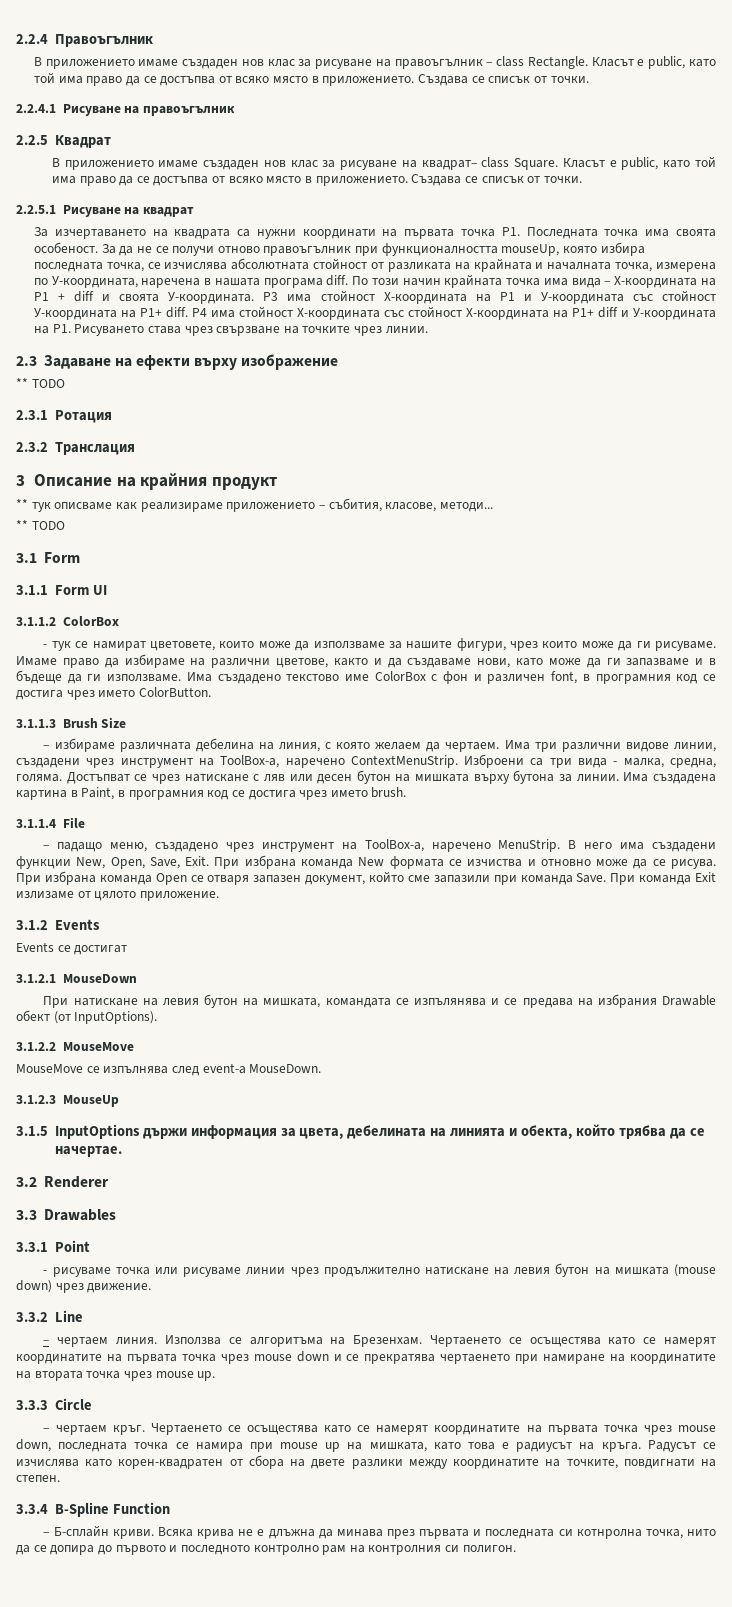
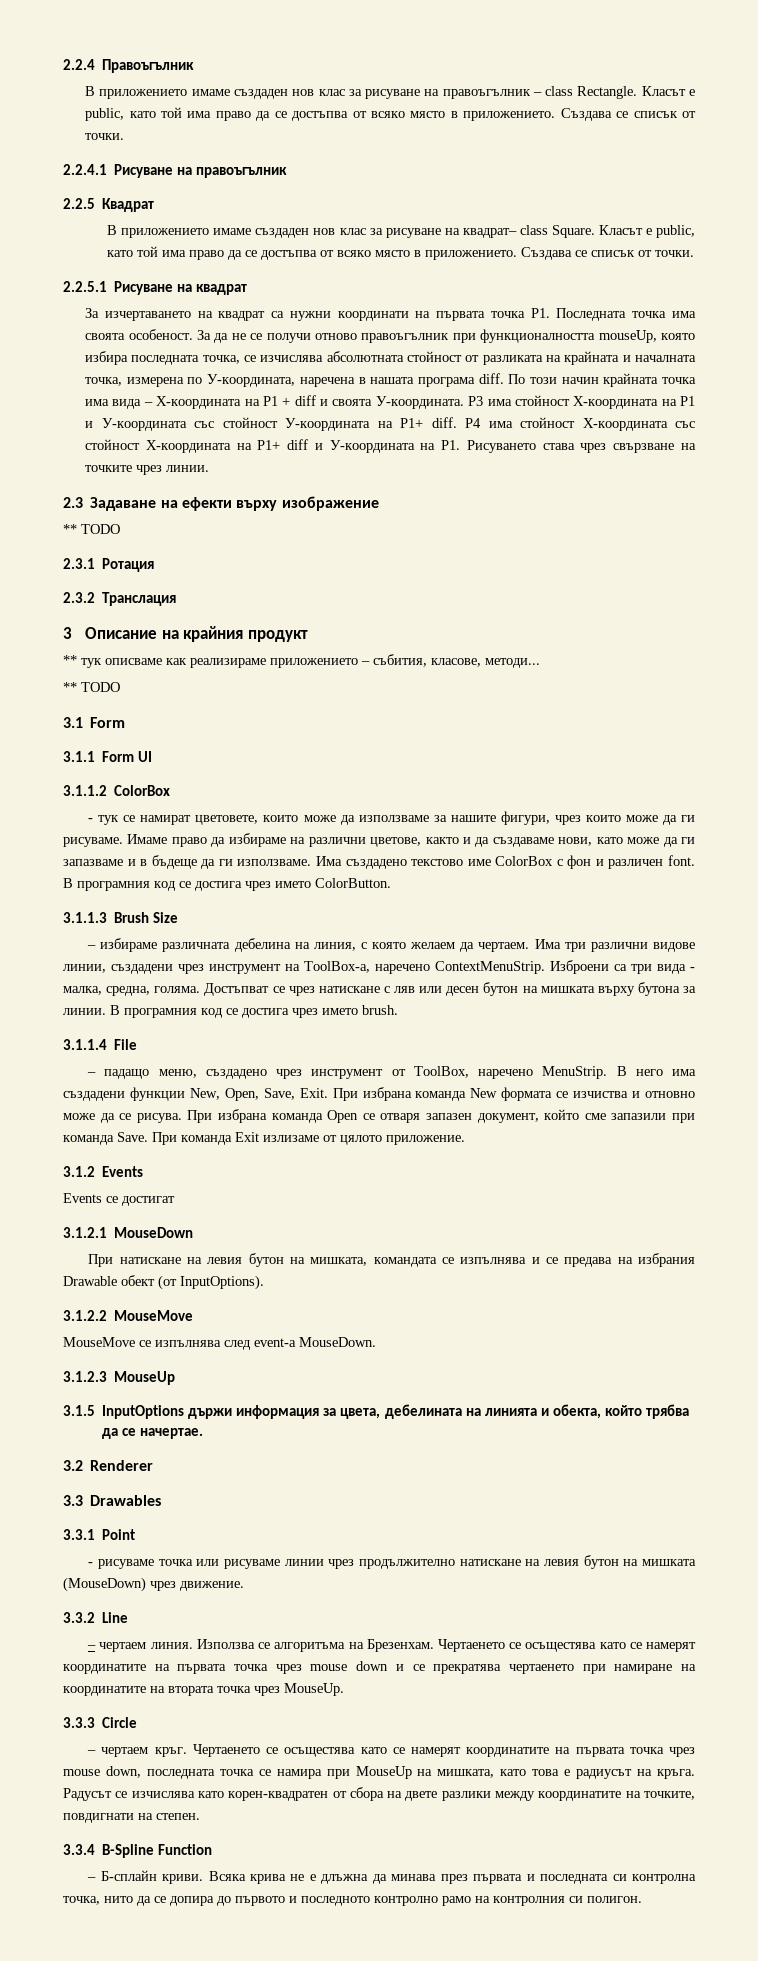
- За изчертаването на квадрата са нужни координати на първата точка Р1. Последната точка има своята особеност.
+ За изчертаването на квадрат са нужни координати на първата точка Р1. Последната точка има своята особеност.
- Има създадено текстово име ColorBox с фон и различен font, в програмния код се достига чрез името ColorButton.
+ Има създадено текстово име ColorBox с фон и различен font. В програмния код се достига чрез името ColorButton.
- Има създадена картина в Paint, в програмния код се достига чрез името brush.
+ В програмния код се достига чрез името brush.
- – падащо меню, създадено чрез инструмент на ToolBox-a, наречено MenuStrip.
+ – падащо меню, създадено чрез инструмент от ToolBoх, наречено MenuStrip.
- При натискане на левия бутон на мишката, командата се изпълянява и се предава на избрания Drawable обект (от InputOptions).
+ При натискане на левия бутон на мишката, командата се изпълнява и се предава на избрания Drawable обект (от InputOptions).
- - рисуваме точка или рисуваме линии чрез продължително натискане на левия бутон на мишката (mouse down) чрез движение.
+ - рисуваме точка или рисуваме линии чрез продължително натискане на левия бутон на мишката (MouseDown) чрез движение.
- Чертаенето се осъщестява като се намерят координатите на първата точка чрез mouse down и се прекратява чертаенето при намиране на координатите на втората точка чрез mouse up.
+ Чертаенето се осъщестява като се намерят координатите на първата точка чрез mouse down и се прекратява чертаенето при намиране на координатите на втората точка чрез MouseUp.
- Чертаенето се осъщестява като се намерят координатите на първата точка чрез mouse down, последната точка се намира при mouse up на мишката, като това е радиусът на кръга.
+ Чертаенето се осъщестява като се намерят координатите на първата точка чрез mouse down, последната точка се намира при MouseUp на мишката, като това е радиусът на кръга.
- Всяка крива не е длъжна да минава през първата и последната си котнролна точка, нито да се допира до първото и последното контролно рам на контролния си полигон.
+ Всяка крива не е длъжна да минава през първата и последната си контролна точка, нито да се допира до първото и последното контролно рамо на контролния си полигон.

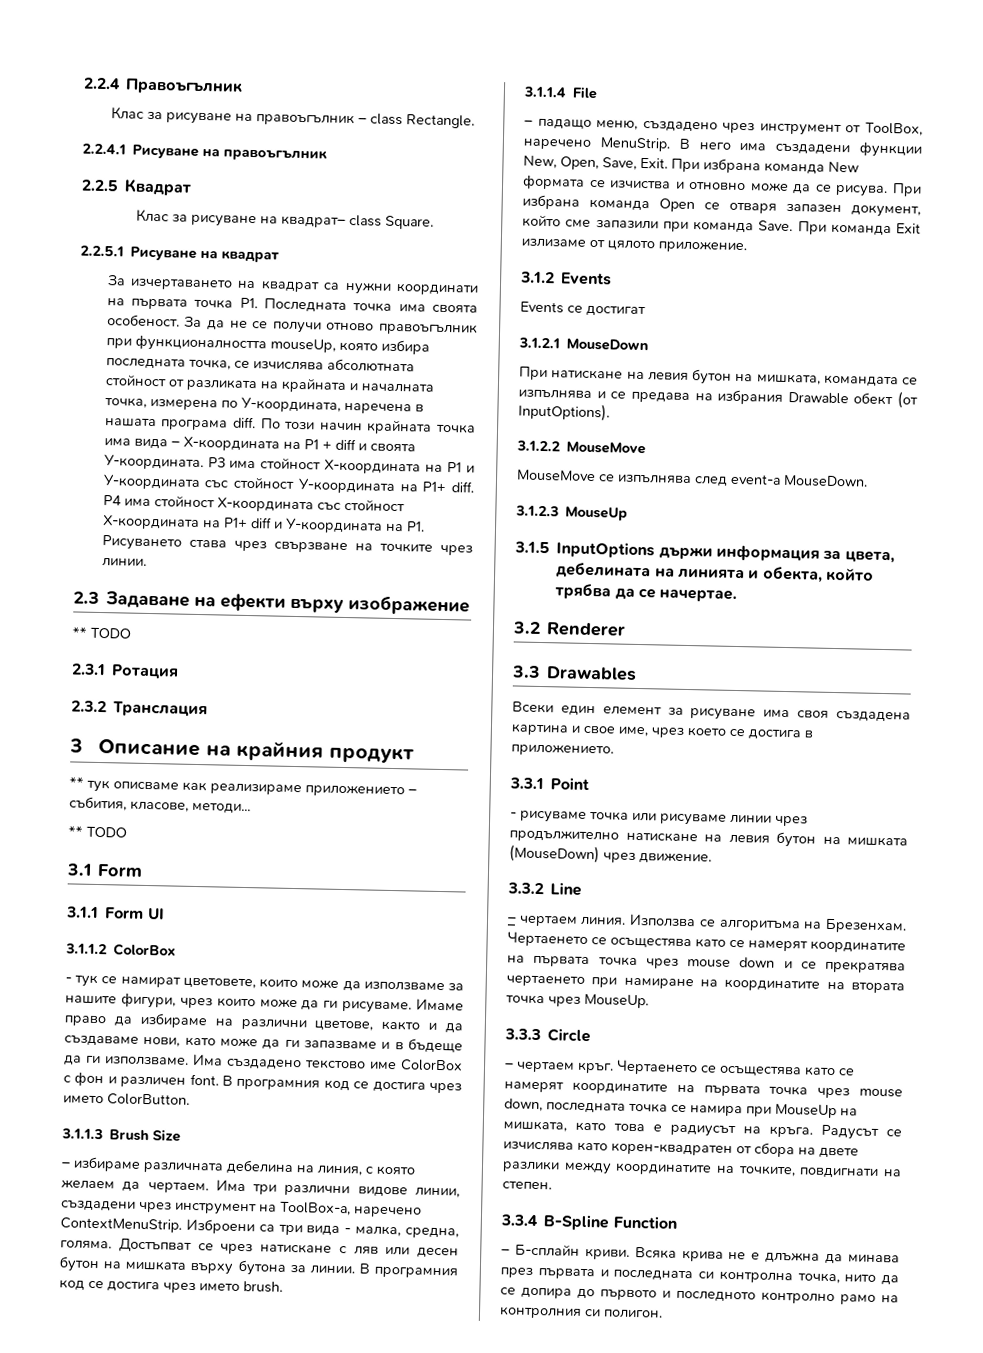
- В приложението имаме създаден нов клас за рисуване на правоъгълник – class Rectangle. Класът е public, като той има право да се достъпва от всяко място в приложението. Създава се списък от точки.
+ Клас за рисуване на правоъгълник – class Rectangle.
- В приложението имаме създаден нов клас за рисуване на квадрат– class Square. Класът е public, като той има право да се достъпва от всяко място в приложението. Създава се списък от точки.
+ Клас за рисуване на квадрат– class Square.
+ Всеки един елемент за рисуване има своя създадена картина и свое име, чрез което се достига в приложението.

